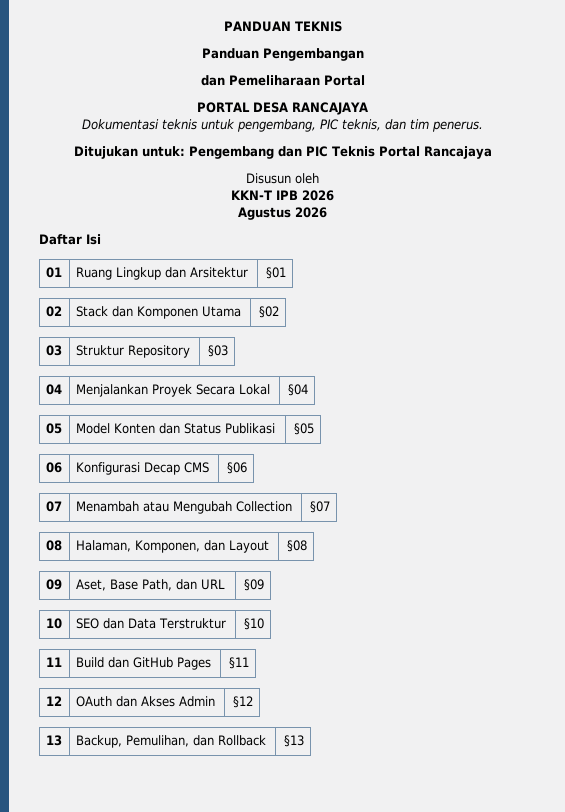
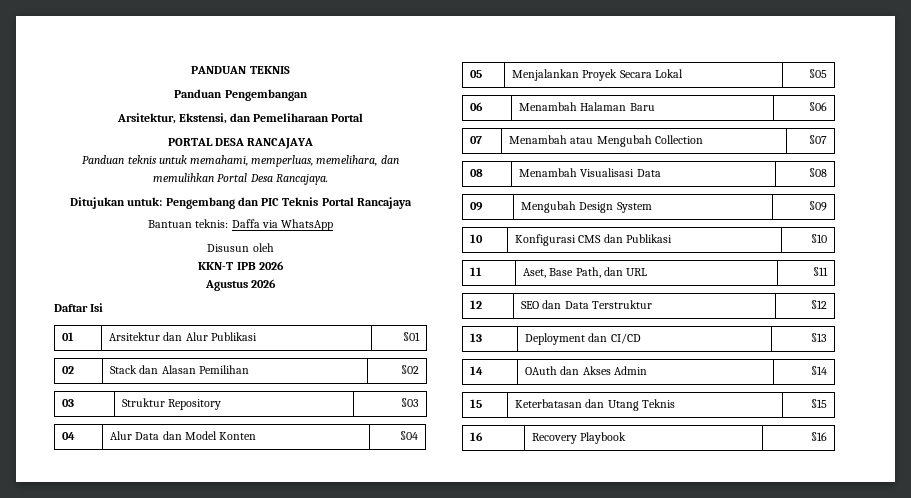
- dan Pemeliharaan Portal
+ Arsitektur, Ekstensi, dan Pemeliharaan Portal
- Dokumentasi teknis untuk pengembang, PIC teknis, dan tim penerus.
+ Panduan teknis untuk memahami, memperluas, memelihara, dan memulihkan Portal Desa Rancajaya.
+ Bantuan teknis: Daffa via WhatsApp
- 01 | Ruang Lingkup dan Arsitektur | §01
+ 01 | Arsitektur dan Alur Publikasi | §01
- 02 | Stack dan Komponen Utama | §02
+ 02 | Stack dan Alasan Pemilihan | §02
- 04 | Menjalankan Proyek Secara Lokal | §04
- 05 | Model Konten dan Status Publikasi | §05
+ 04 | Alur Data dan Model Konten | §04
+ 05 | Menjalankan Proyek Secara Lokal | §05
- 06 | Konfigurasi Decap CMS | §06
+ 06 | Menambah Halaman Baru | §06
- 08 | Halaman, Komponen, dan Layout | §08
- 09 | Aset, Base Path, dan URL | §09
- 10 | SEO dan Data Terstruktur | §10
- 11 | Build dan GitHub Pages | §11
- 12 | OAuth dan Akses Admin | §12
- 13 | Backup, Pemulihan, dan Rollback | §13
+ 08 | Menambah Visualisasi Data | §08
+ 09 | Mengubah Design System | §09
+ 10 | Konfigurasi CMS dan Publikasi | §10
+ 11 | Aset, Base Path, dan URL | §11
+ 12 | SEO dan Data Terstruktur | §12
+ 13 | Deployment dan CI/CD | §13
+ 14 | OAuth dan Akses Admin | §14
+ 15 | Keterbatasan dan Utang Teknis | §15
+ 16 | Recovery Playbook | §16

